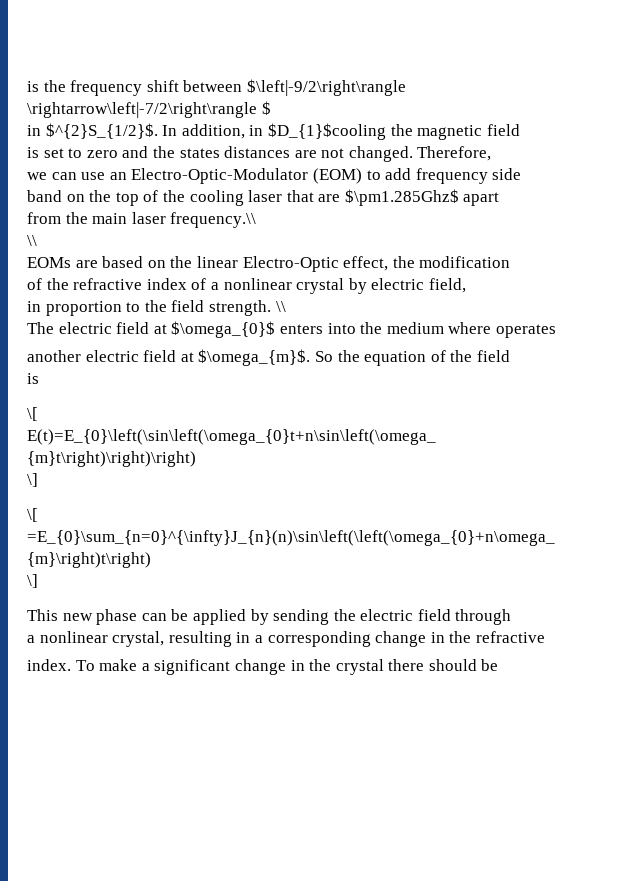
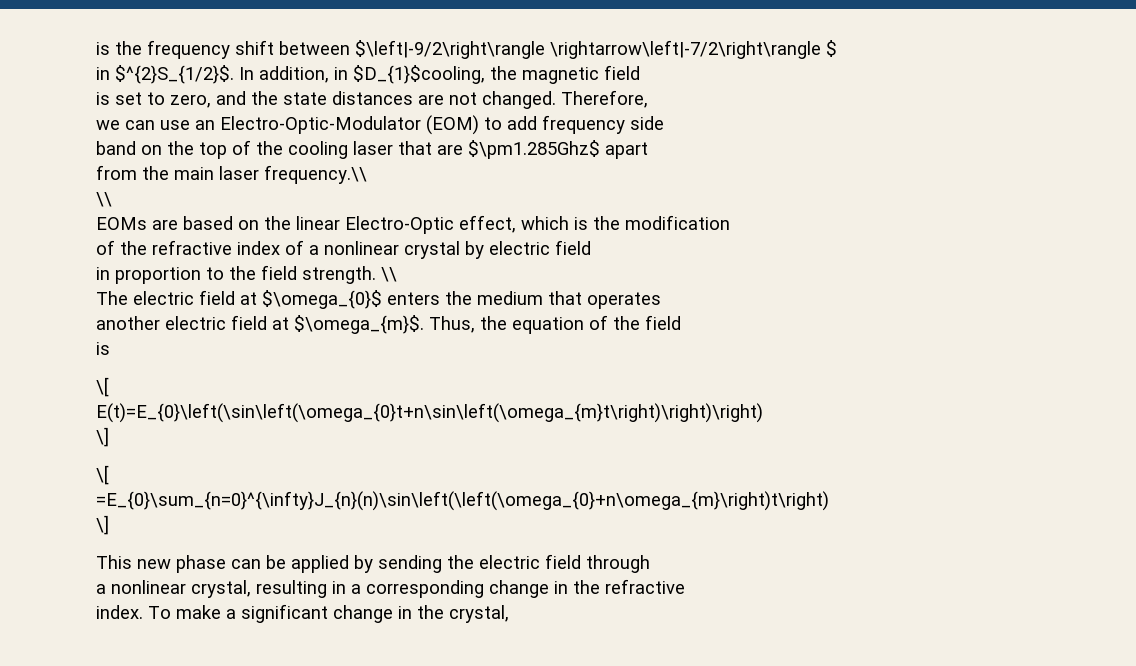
- In addition, in $D_{1}$cooling the magnetic field
+ In addition, in $D_{1}$cooling, the magnetic field
- is set to zero and the states distances are not changed.
+ is set to zero, and the state distances are not changed.
- EOMs are based on the linear Electro-Optic effect, the modification
+ EOMs are based on the linear Electro-Optic effect, which is the modification
- of the refractive index of a nonlinear crystal by electric field,
+ of the refractive index of a nonlinear crystal by electric field
- The electric field at $\omega_{0}$ enters into the medium where operates
+ The electric field at $\omega_{0}$ enters the medium that operates
- So the equation of the field
+ Thus, the equation of the field
- To make a significant change in the crystal there should be
+ To make a significant change in the crystal,

